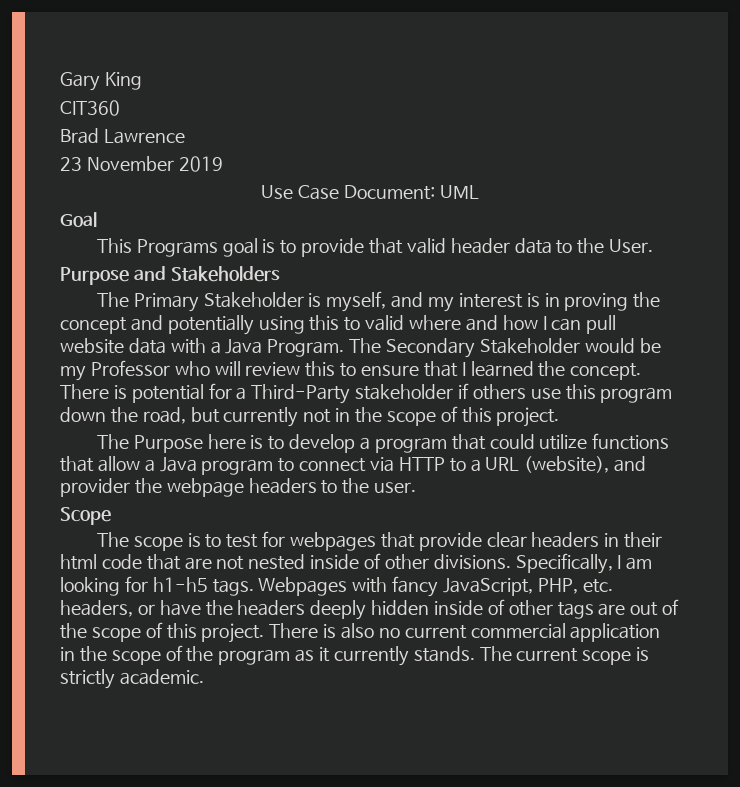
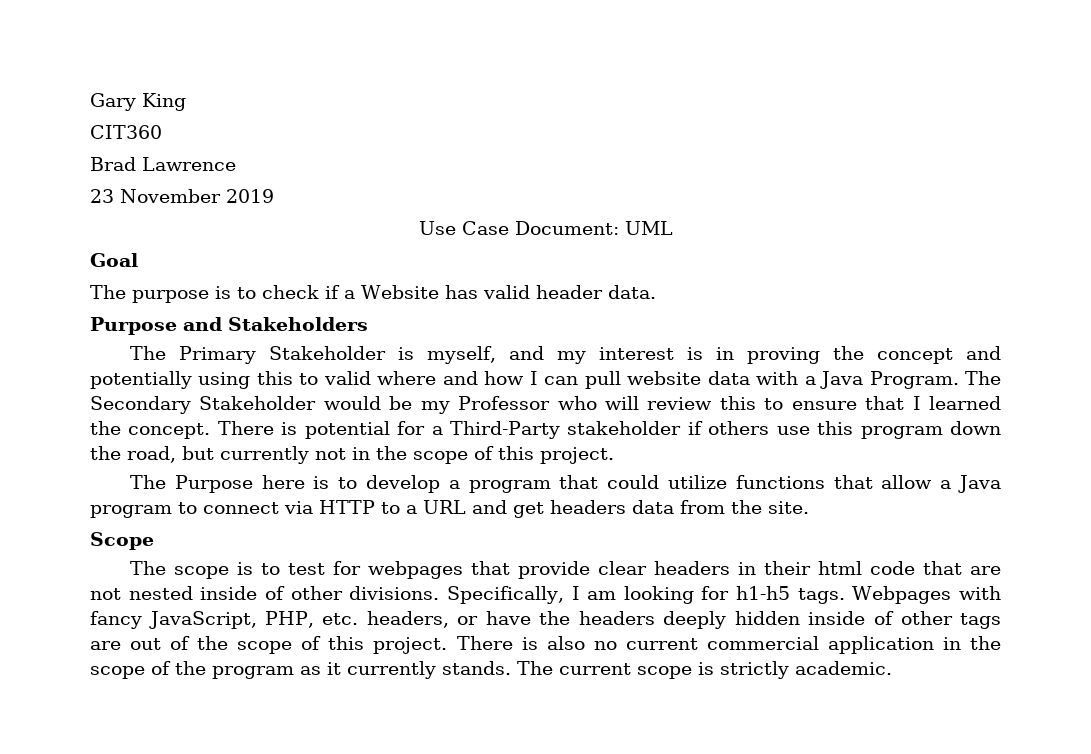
- This Programs goal is to provide that valid header data to the User.
+ The purpose is to check if a Website has valid header data.
- The Purpose here is to develop a program that could utilize functions that allow a Java program to connect via HTTP to a URL (website), and provider the webpage headers to the user.
+ The Purpose here is to develop a program that could utilize functions that allow a Java program to connect via HTTP to a URL and get headers data from the site.

